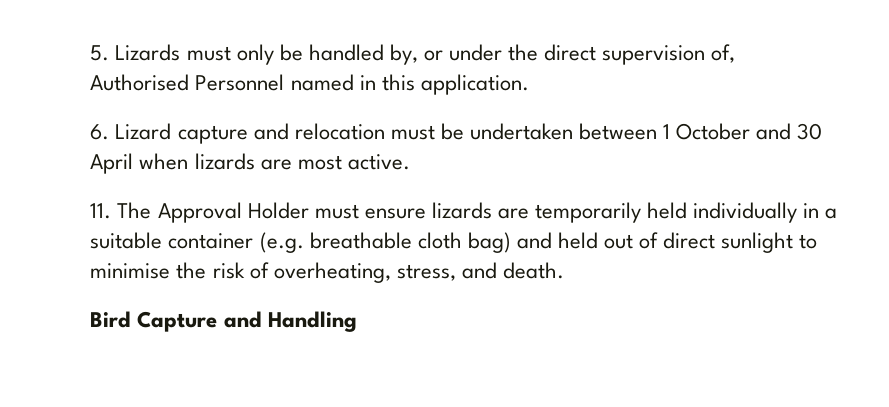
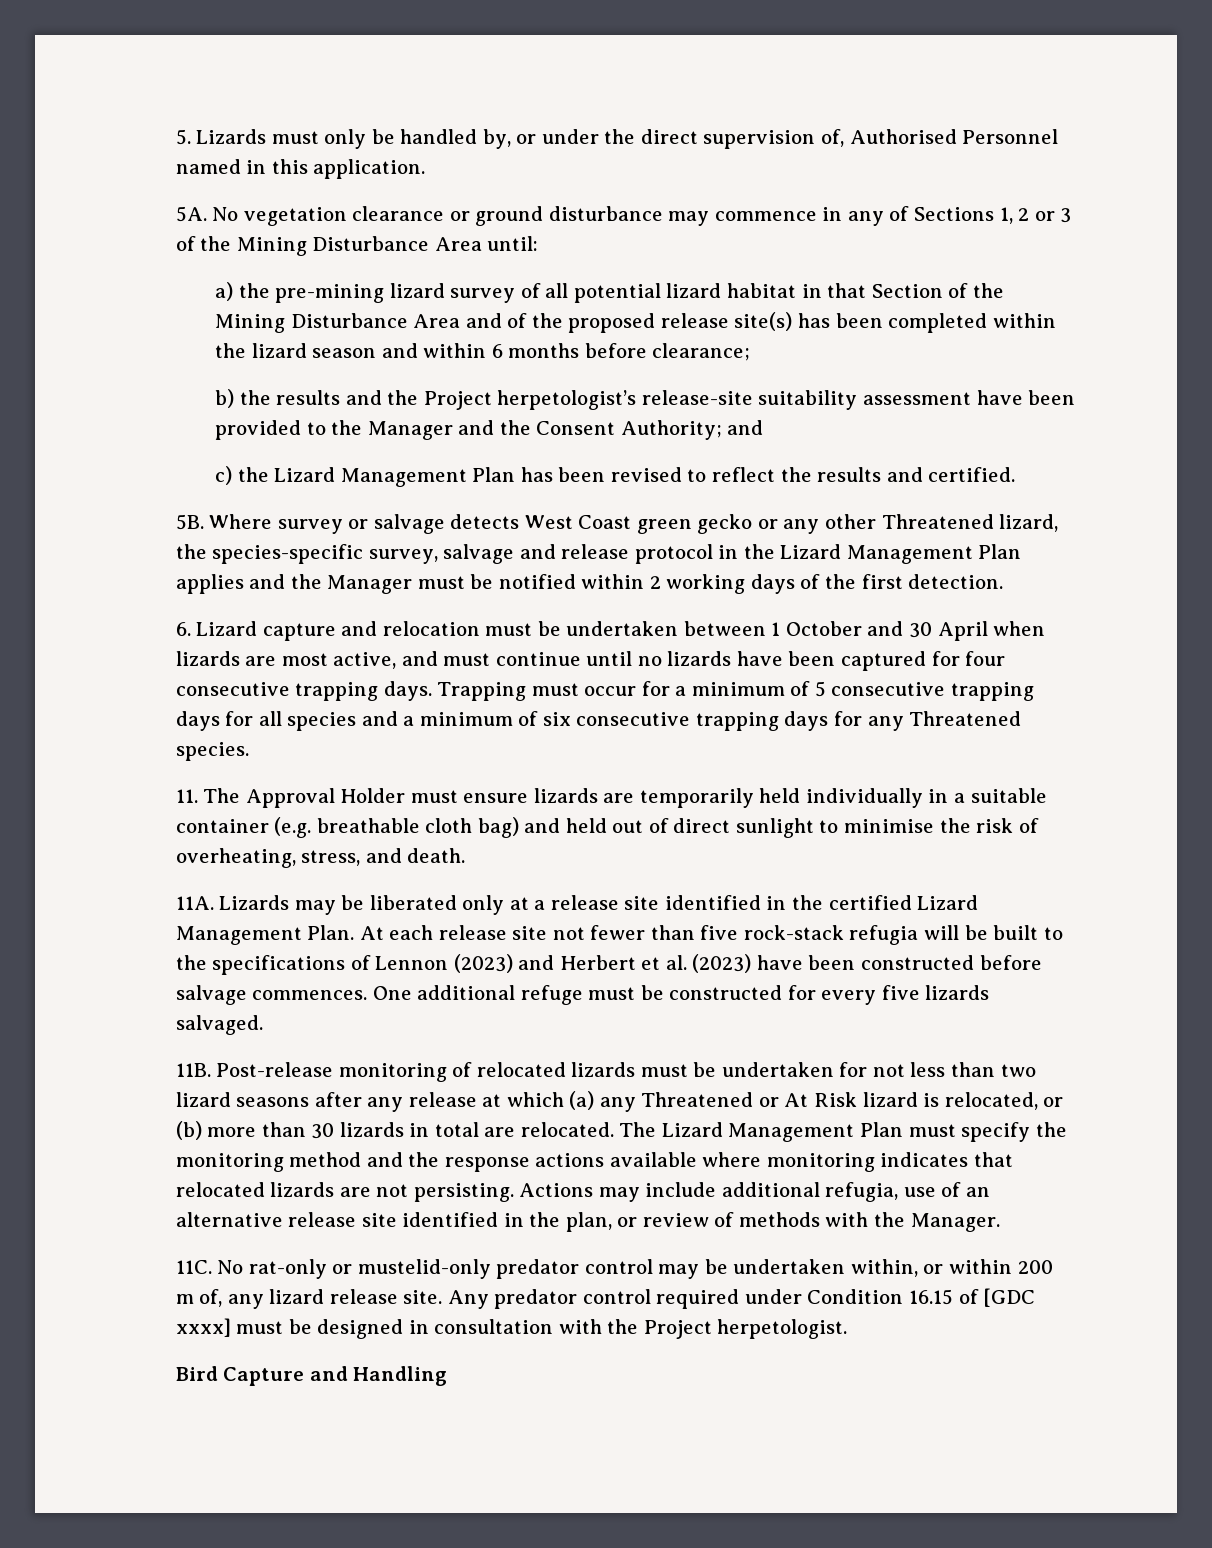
+ 5A. No vegetation clearance or ground disturbance may commence in any of Sections 1, 2 or 3 of the Mining Disturbance Area until:
+ a) the pre-mining lizard survey of all potential lizard habitat in that Section of the Mining Disturbance Area and of the proposed release site(s) has been completed within the lizard season and within 6 months before clearance;
+ b) the results and the Project herpetologist’s release-site suitability assessment have been provided to the Manager and the Consent Authority; and
+ c) the Lizard Management Plan has been revised to reflect the results and certified.
+ 5B. Where survey or salvage detects West Coast green gecko or any other Threatened lizard, the species-specific survey, salvage and release protocol in the Lizard Management Plan applies and the Manager must be notified within 2 working days of the first detection.
- 6. Lizard capture and relocation must be undertaken between 1 October and 30 April when lizards are most active.
+ 6. Lizard capture and relocation must be undertaken between 1 October and 30 April when lizards are most active, and must continue until no lizards have been captured for four consecutive trapping days. Trapping must occur for a minimum of 5 consecutive trapping days for all species and a minimum of six consecutive trapping days for any Threatened species.
+ 11A. Lizards may be liberated only at a release site identified in the certified Lizard Management Plan. At each release site not fewer than five rock-stack refugia will be built to the specifications of Lennon (2023) and Herbert et al. (2023) have been constructed before salvage commences. One additional refuge must be constructed for every five lizards salvaged.
+ 11B. Post-release monitoring of relocated lizards must be undertaken for not less than two lizard seasons after any release at which (a) any Threatened or At Risk lizard is relocated, or (b) more than 30 lizards in total are relocated. The Lizard Management Plan must specify the monitoring method and the response actions available where monitoring indicates that relocated lizards are not persisting. Actions may include additional refugia, use of an alternative release site identified in the plan, or review of methods with the Manager.
+ 11C. No rat-only or mustelid-only predator control may be undertaken within, or within 200 m of, any lizard release site. Any predator control required under Condition 16.15 of [GDC xxxx] must be designed in consultation with the Project herpetologist.

